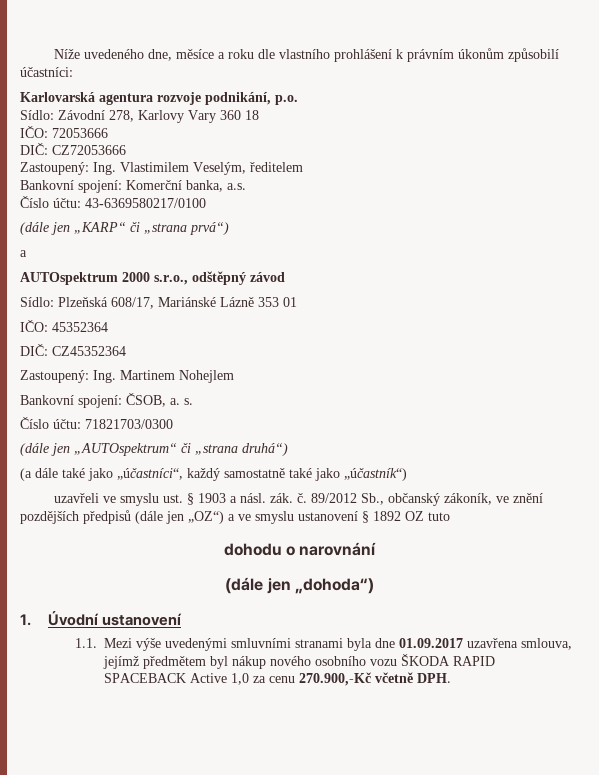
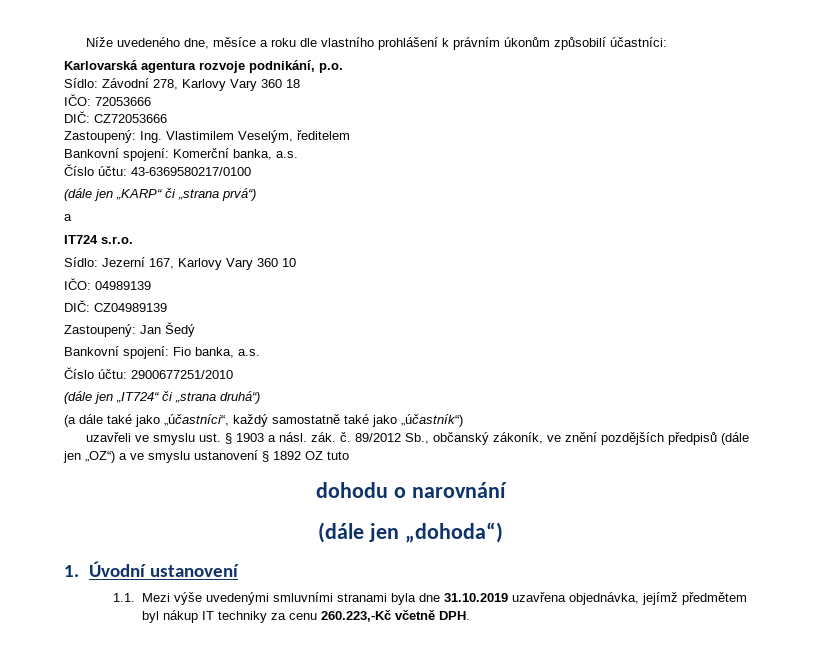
- AUTOspektrum 2000 s.r.o., odštěpný závod
- Sídlo: Plzeňská 608/17, Mariánské Lázně 353 01
- IČO: 45352364
- DIČ: CZ45352364
- Zastoupený: Ing. Martinem Nohejlem
- Bankovní spojení: ČSOB, a. s.
- Číslo účtu: 71821703/0300
- (dále jen „AUTOspektrum“ či „strana druhá“)
+ IT724 s.r.o.
+ Sídlo: Jezerní 167, Karlovy Vary 360 10
+ IČO: 04989139
+ DIČ: CZ04989139
+ Zastoupený: Jan Šedý
+ Bankovní spojení: Fio banka, a.s.
+ Číslo účtu: 2900677251/2010
+ (dále jen „IT724“ či „strana druhá“)
- 1.1. Mezi výše uvedenými smluvními stranami byla dne 01.09.2017 uzavřena smlouva, jejímž předmětem byl nákup nového osobního vozu ŠKODA RAPID SPACEBACK Active 1,0 za cenu 270.900,-Kč včetně DPH.
+ 1.1. Mezi výše uvedenými smluvními stranami byla dne 31.10.2019 uzavřena objednávka, jejímž předmětem byl nákup IT techniky za cenu 260.223,-Kč včetně DPH.

